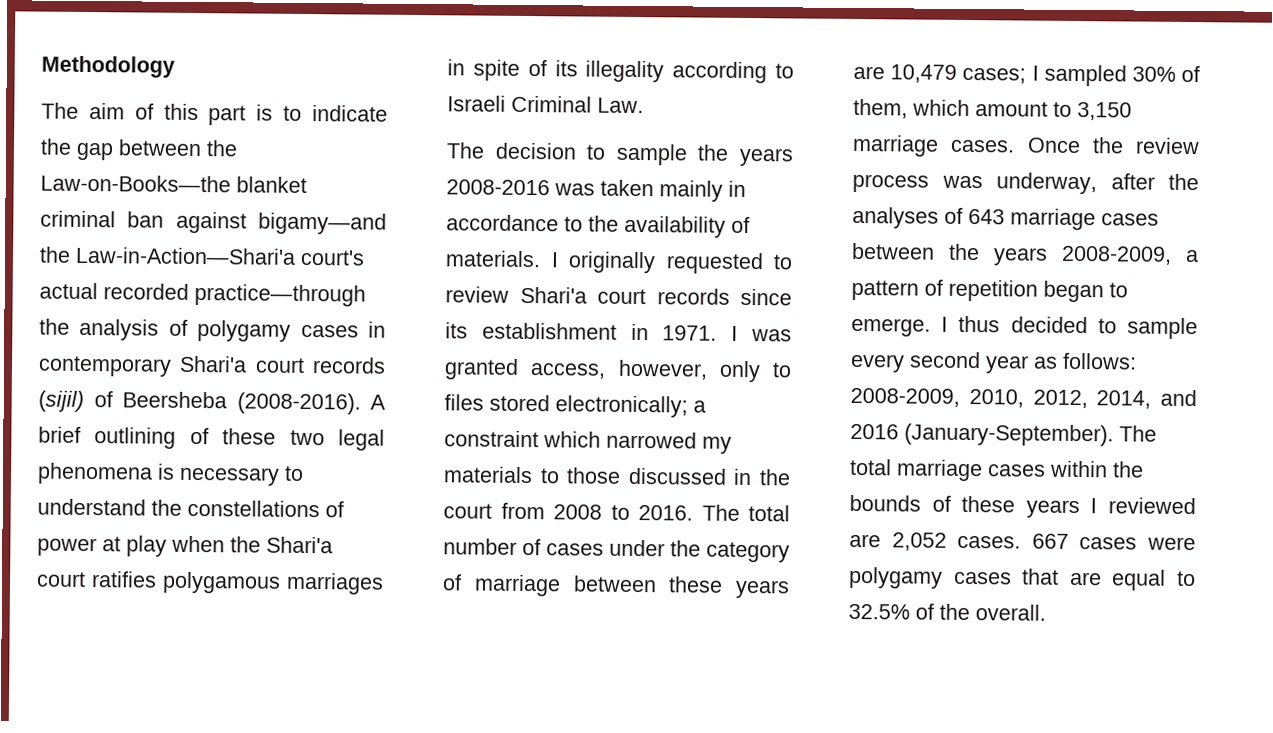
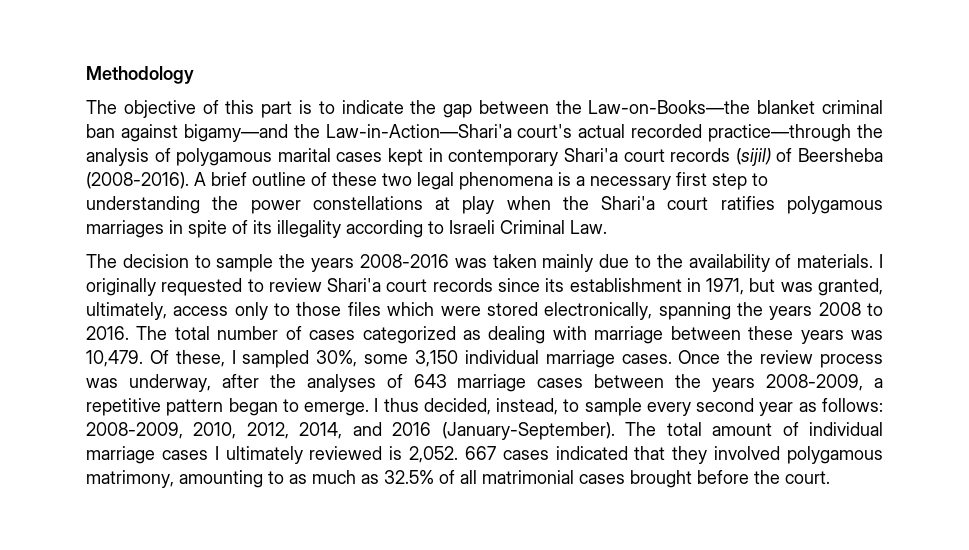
- The aim of this part is to indicate the gap between the Law-on-Books—the blanket criminal ban against bigamy—and the Law-in-Action—Shari'a court's actual recorded practice—through the analysis of polygamy cases in contemporary Shari'a court records (sijil) of Beersheba (2008-2016).
+ The objective of this part is to indicate the gap between the Law-on-Books—the blanket criminal ban against bigamy—and the Law-in-Action—Shari'a court's actual recorded practice—through the analysis of polygamous marital cases kept in contemporary Shari'a court records (sijil) of Beersheba (2008-2016).
- A brief outlining of these two legal phenomena is necessary to understand the constellations of power at play when the Shari'a court ratifies polygamous marriages in spite of its illegality according to Israeli Criminal Law.
+ A brief outline of these two legal phenomena is a necessary first step to understanding the power constellations at play when the Shari'a court ratifies polygamous marriages in spite of its illegality according to Israeli Criminal Law.
- The decision to sample the years 2008-2016 was taken mainly in accordance to the availability of materials.
+ The decision to sample the years 2008-2016 was taken mainly due to the availability of materials.
- I originally requested to review Shari'a court records since its establishment in 1971. I was granted access, however, only to files stored electronically; a constraint which narrowed my materials to those discussed in the court from 2008 to 2016.
+ I originally requested to review Shari'a court records since its establishment in 1971, but was granted, ultimately, access only to those files which were stored electronically, spanning the years 2008 to 2016.
- The total number of cases under the category of marriage between these years are 10,479 cases; I sampled 30% of them, which amount to 3,150 marriage cases.
+ The total number of cases categorized as dealing with marriage between these years was 10,479. Of these, I sampled 30%, some 3,150 individual marriage cases.
- Once the review process was underway, after the analyses of 643 marriage cases between the years 2008-2009, a pattern of repetition began to emerge.
+ Once the review process was underway, after the analyses of 643 marriage cases between the years 2008-2009, a repetitive pattern began to emerge.
- I thus decided to sample every second year as follows: 2008-2009, 2010, 2012, 2014, and 2016 (January-September).
+ I thus decided, instead, to sample every second year as follows: 2008-2009, 2010, 2012, 2014, and 2016 (January-September).
- The total marriage cases within the bounds of these years I reviewed are 2,052 cases. 667 cases were polygamy cases that are equal to 32.5% of the overall.
+ The total amount of individual marriage cases I ultimately reviewed is 2,052. 667 cases indicated that they involved polygamous matrimony, amounting to as much as 32.5% of all matrimonial cases brought before the court.

